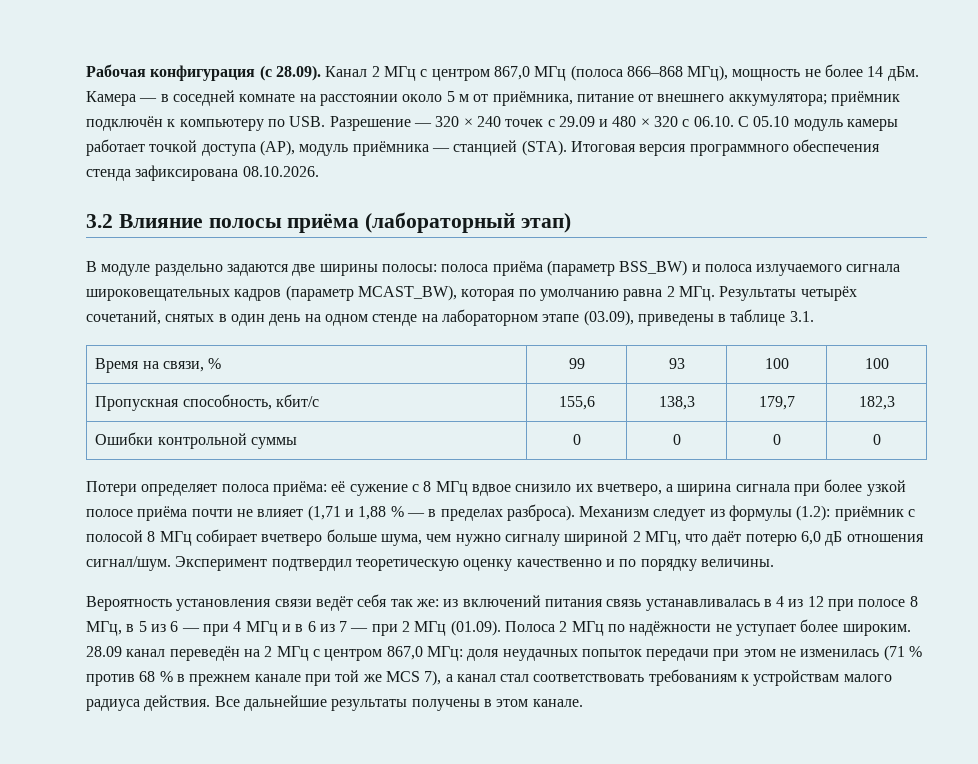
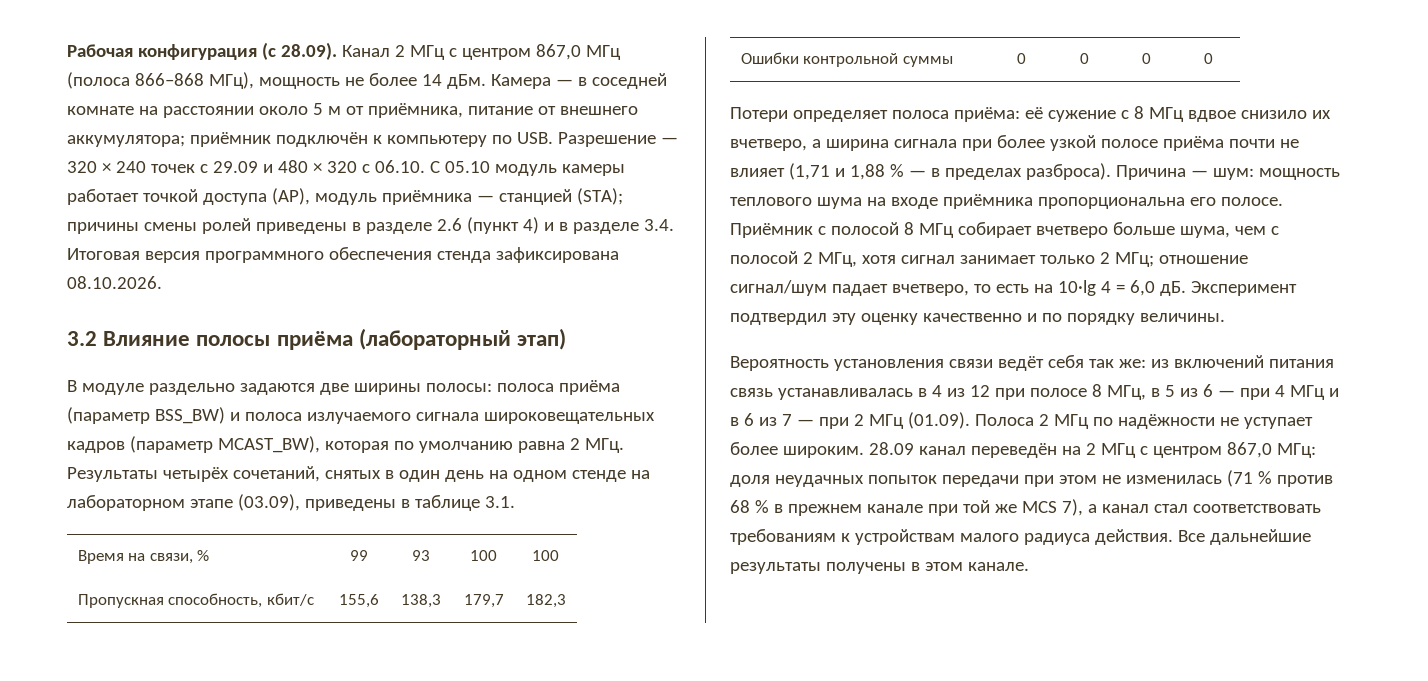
- Камера — в соседней комнате на расстоянии около 5 м от приёмника, питание от внешнего аккумулятора; приёмник подключён к компьютеру по USB. Разрешение — 320 × 240 точек с 29.09 и 480 × 320 с 06.10. С 05.10 модуль камеры работает точкой доступа (AP), модуль приёмника — станцией (STA). Итоговая версия программного обеспечения стенда зафиксирована 08.10.2026.
+ Камера — в соседней комнате на расстоянии около 5 м от приёмника, питание от внешнего аккумулятора; приёмник подключён к компьютеру по USB. Разрешение — 320 × 240 точек с 29.09 и 480 × 320 с 06.10. С 05.10 модуль камеры работает точкой доступа (AP), модуль приёмника — станцией (STA); причины смены ролей приведены в разделе 2.6 (пункт 4) и в разделе 3.4. Итоговая версия программного обеспечения стенда зафиксирована 08.10.2026.
- Механизм следует из формулы (1.2): приёмник с полосой 8 МГц собирает вчетверо больше шума, чем нужно сигналу шириной 2 МГц, что даёт потерю 6,0 дБ отношения сигнал/шум.
+ Причина — шум: мощность теплового шума на входе приёмника пропорциональна его полосе. Приёмник с полосой 8 МГц собирает вчетверо больше шума, чем с полосой 2 МГц, хотя сигнал занимает только 2 МГц; отношение сигнал/шум падает вчетверо, то есть на 10·lg 4 = 6,0 дБ.
- Эксперимент подтвердил теоретическую оценку качественно и по порядку величины.
+ Эксперимент подтвердил эту оценку качественно и по порядку величины.

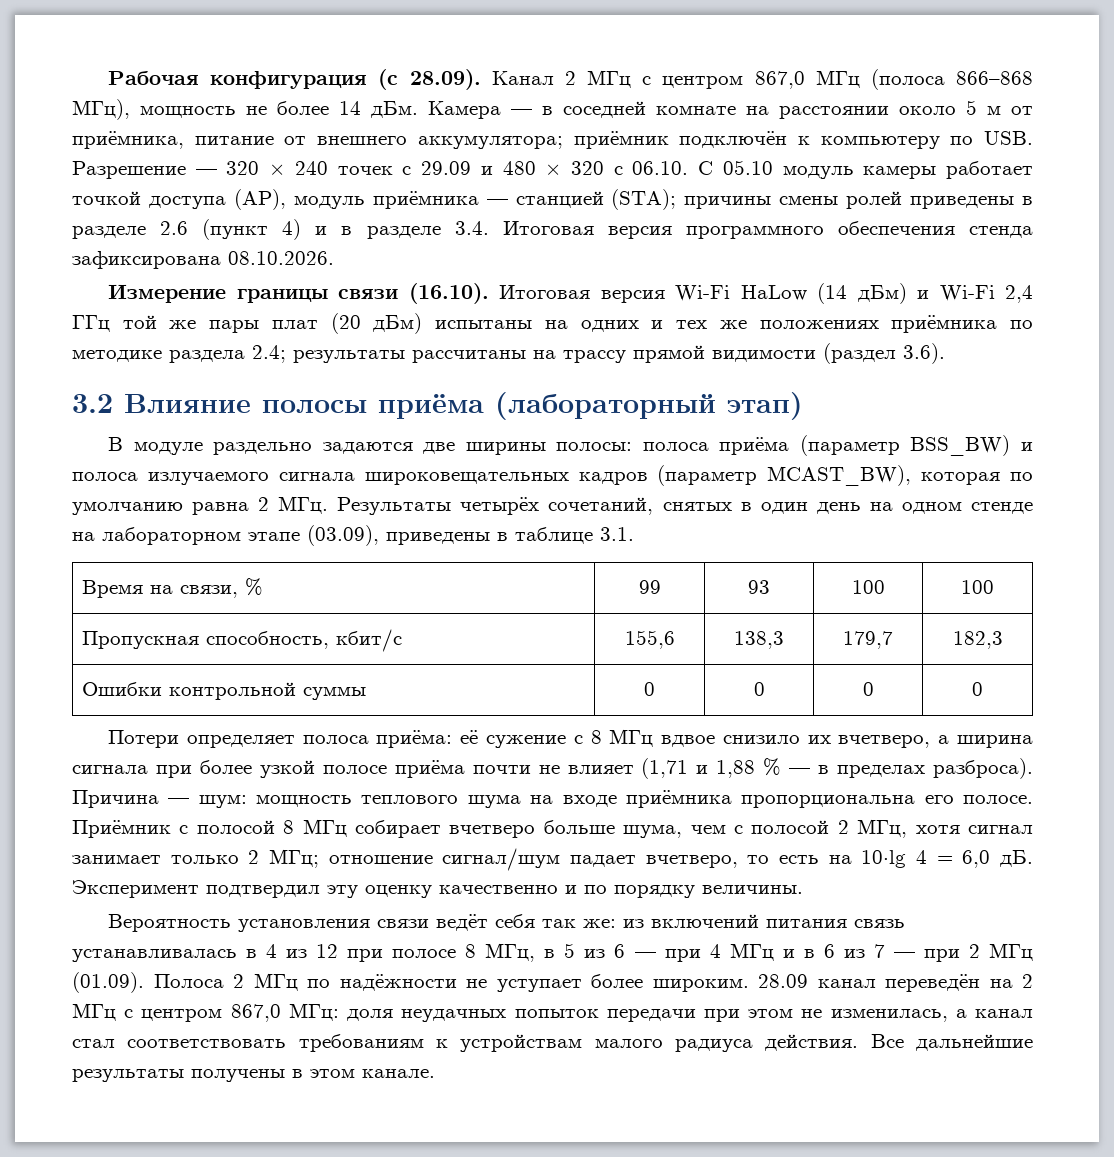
+ Измерение границы связи (16.10). Итоговая версия Wi-Fi HaLow (14 дБм) и Wi-Fi 2,4 ГГц той же пары плат (20 дБм) испытаны на одних и тех же положениях приёмника по методике раздела 2.4; результаты рассчитаны на трассу прямой видимости (раздел 3.6).
- 28.09 канал переведён на 2 МГц с центром 867,0 МГц: доля неудачных попыток передачи при этом не изменилась (71 % против 68 % в прежнем канале при той же MCS 7), а канал стал соответствовать требованиям к устройствам малого радиуса действия.
+ 28.09 канал переведён на 2 МГц с центром 867,0 МГц: доля неудачных попыток передачи при этом не изменилась, а канал стал соответствовать требованиям к устройствам малого радиуса действия.

